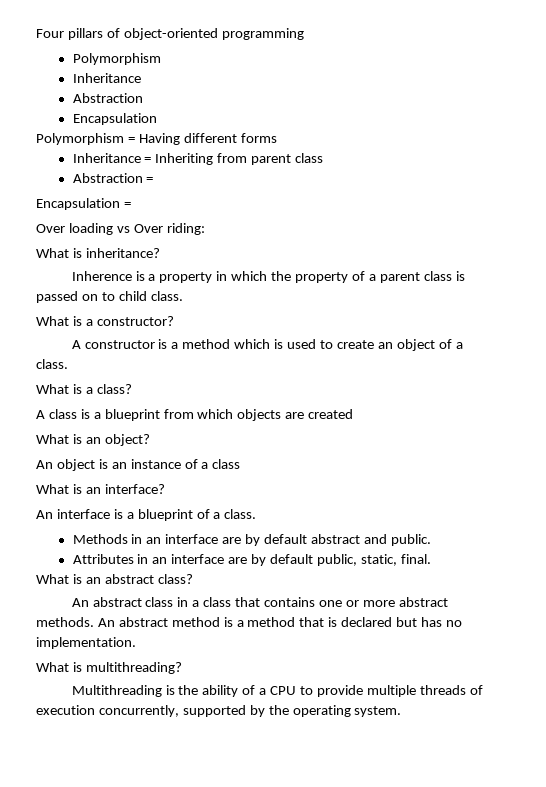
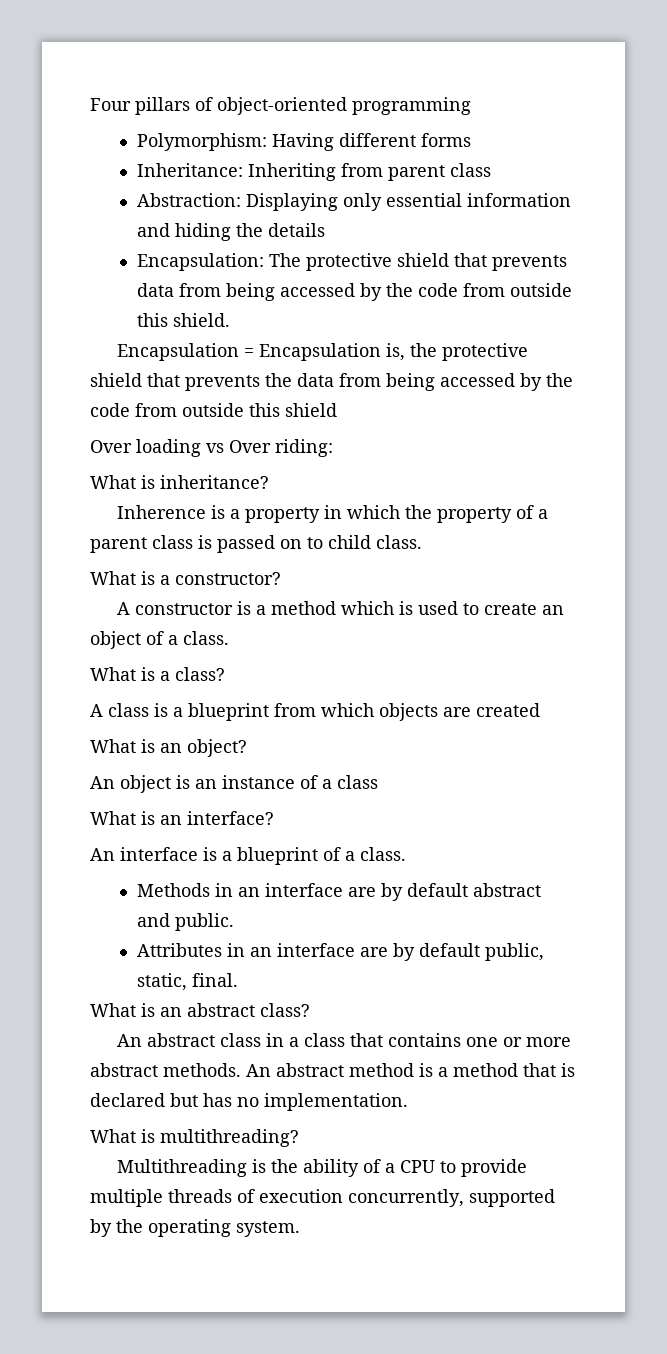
  Four pillars of object-oriented programming
- Polymorphism
- Inheritance
- Abstraction
- Encapsulation
- Polymorphism = Having different forms
+ Polymorphism: Having different forms
- Inheritance = Inheriting from parent class
+ Inheritance: Inheriting from parent class
- Abstraction =
- Encapsulation =
+ Abstraction: Displaying only essential information and hiding the details
+ Encapsulation: The protective shield that prevents data from being accessed by the code from outside this shield.
+ Encapsulation = Encapsulation is, the protective shield that prevents the data from being accessed by the code from outside this shield

